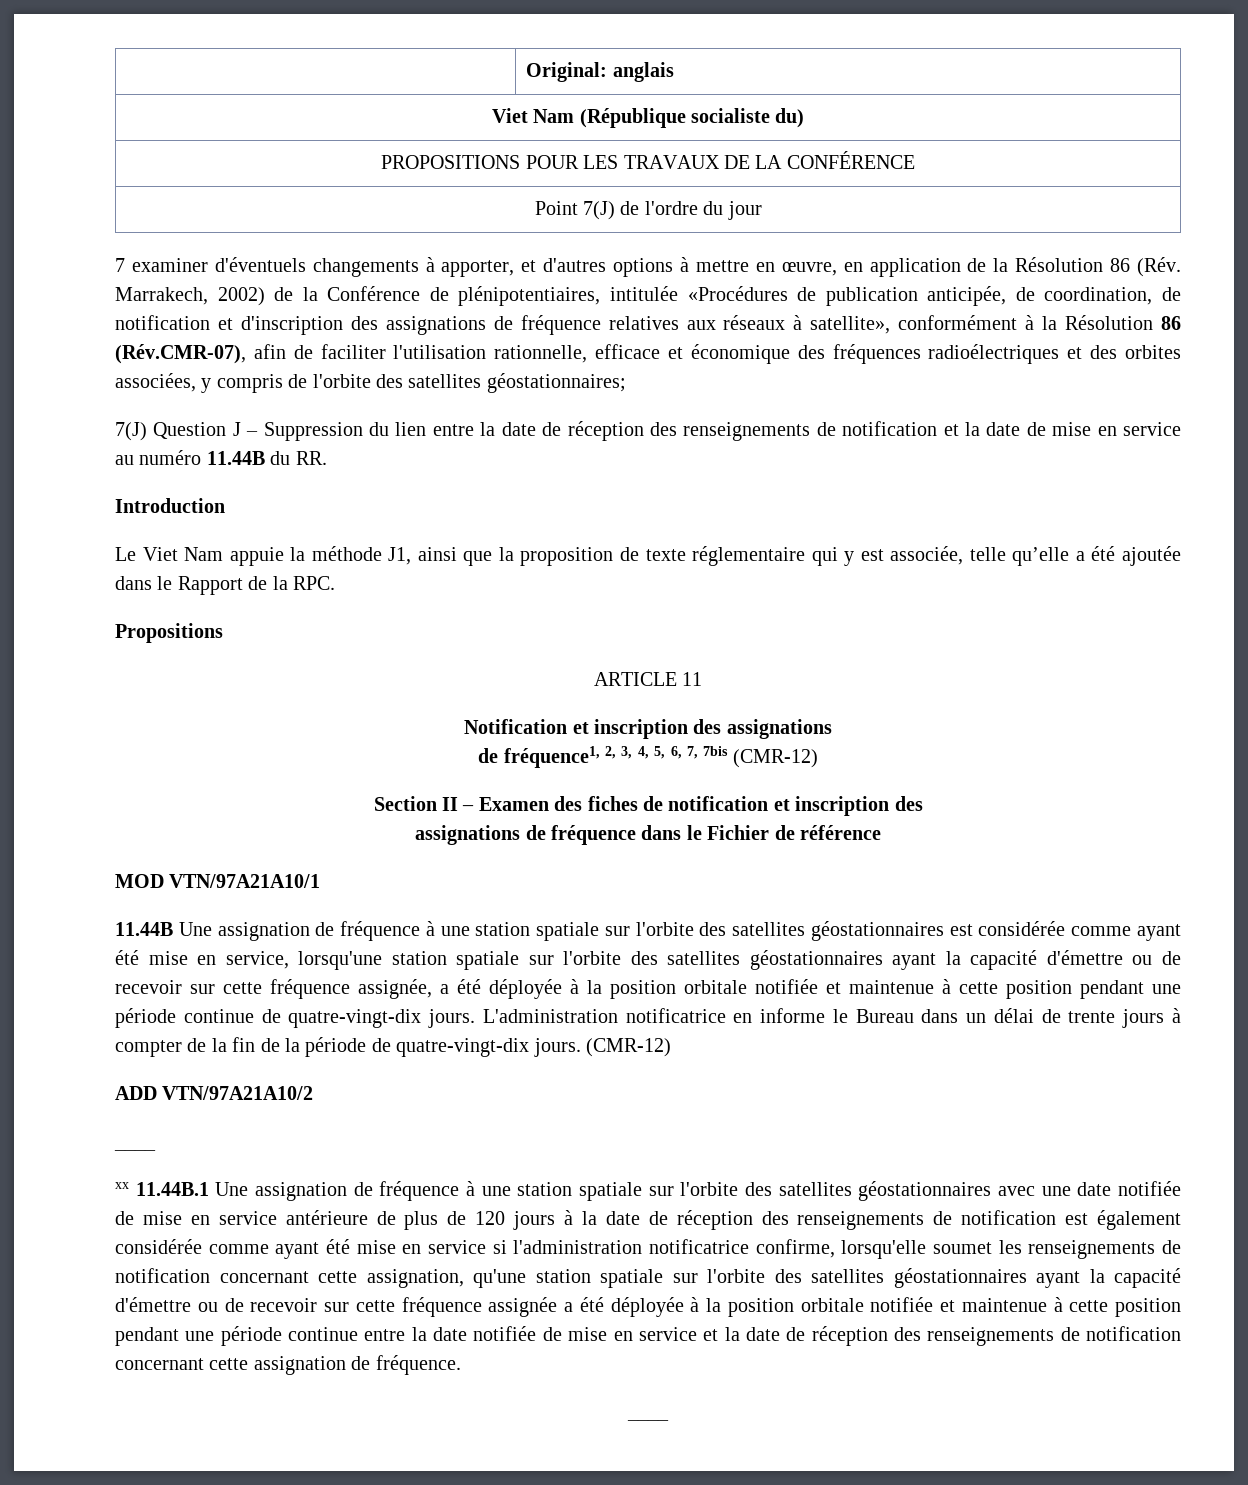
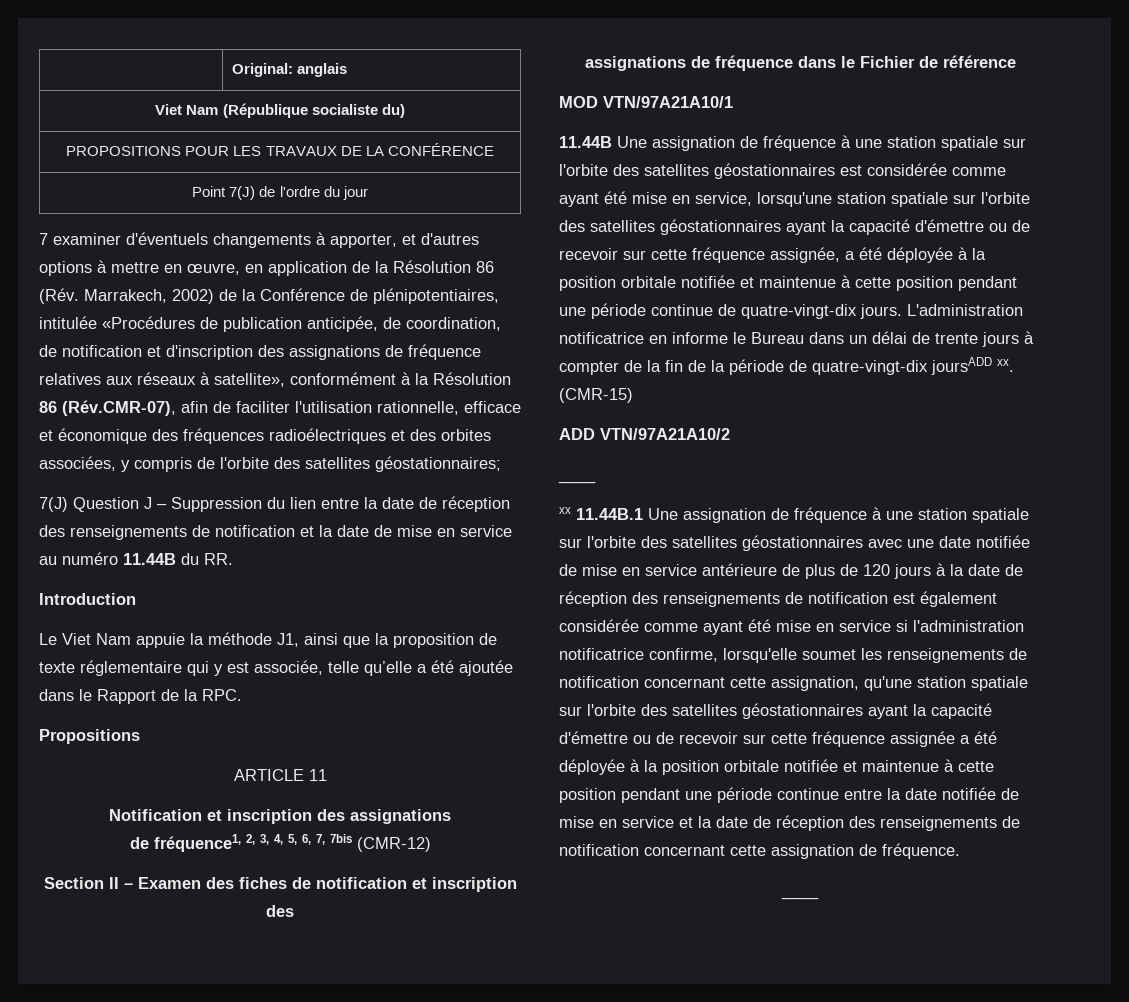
- L'administration notificatrice en informe le Bureau dans un délai de trente jours à compter de la fin de la période de quatre-vingt-dix jours. (CMR-12)
+ L'administration notificatrice en informe le Bureau dans un délai de trente jours à compter de la fin de la période de quatre-vingt-dix joursADD xx. (CMR-15)

